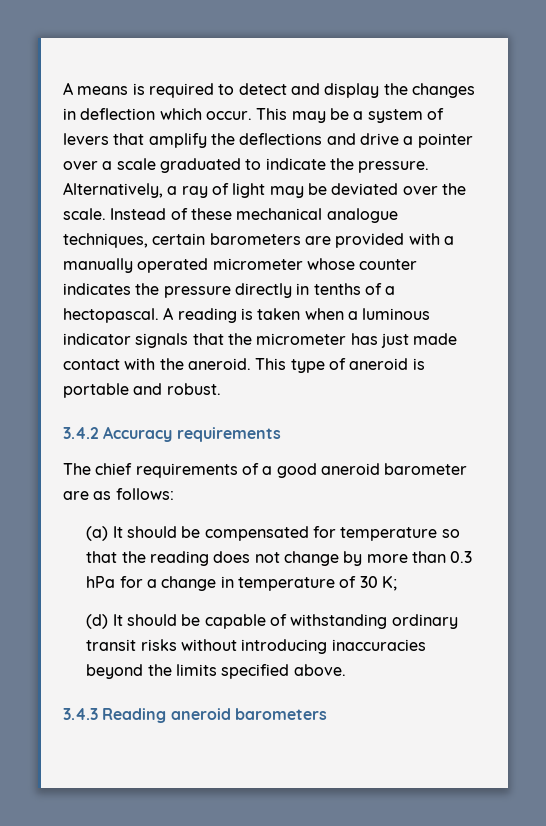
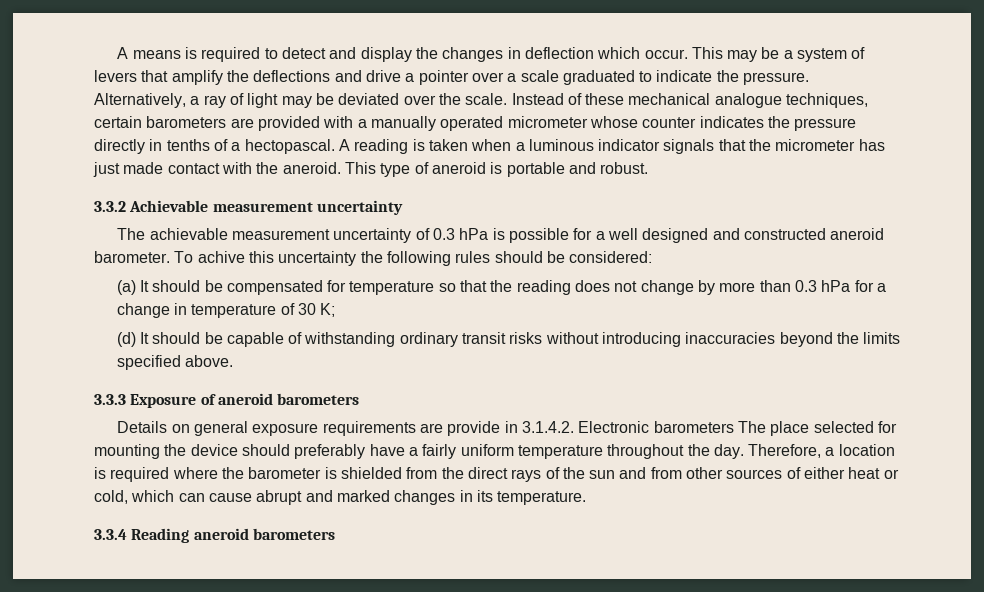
- 3.4.2 Accuracy requirements
- The chief requirements of a good aneroid barometer are as follows:
+ 3.3.2 Achievable measurement uncertainty
+ The achievable measurement uncertainty of 0.3 hPa is possible for a well designed and constructed aneroid barometer. To achive this uncertainty the following rules should be considered:
- 3.4.3 Reading aneroid barometers
+ 3.3.3 Exposure of aneroid barometers
+ Details on general exposure requirements are provide in 3.1.4.2. Electronic barometers The place selected for mounting the device should preferably have a fairly uniform temperature throughout the day. Therefore, a location is required where the barometer is shielded from the direct rays of the sun and from other sources of either heat or cold, which can cause abrupt and marked changes in its temperature.
+ 3.3.4 Reading aneroid barometers

